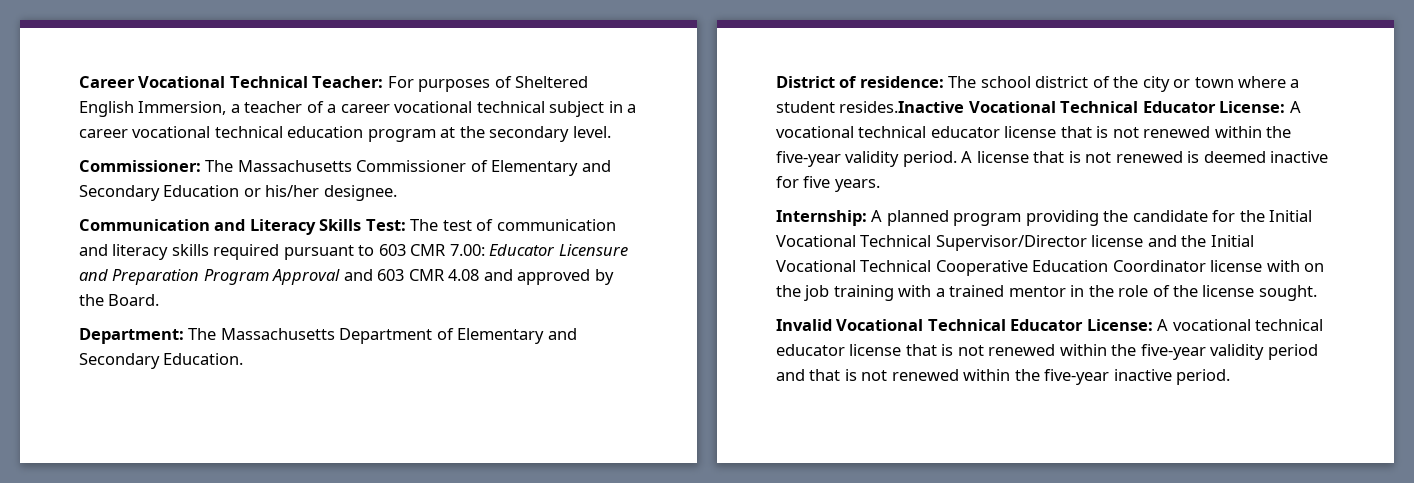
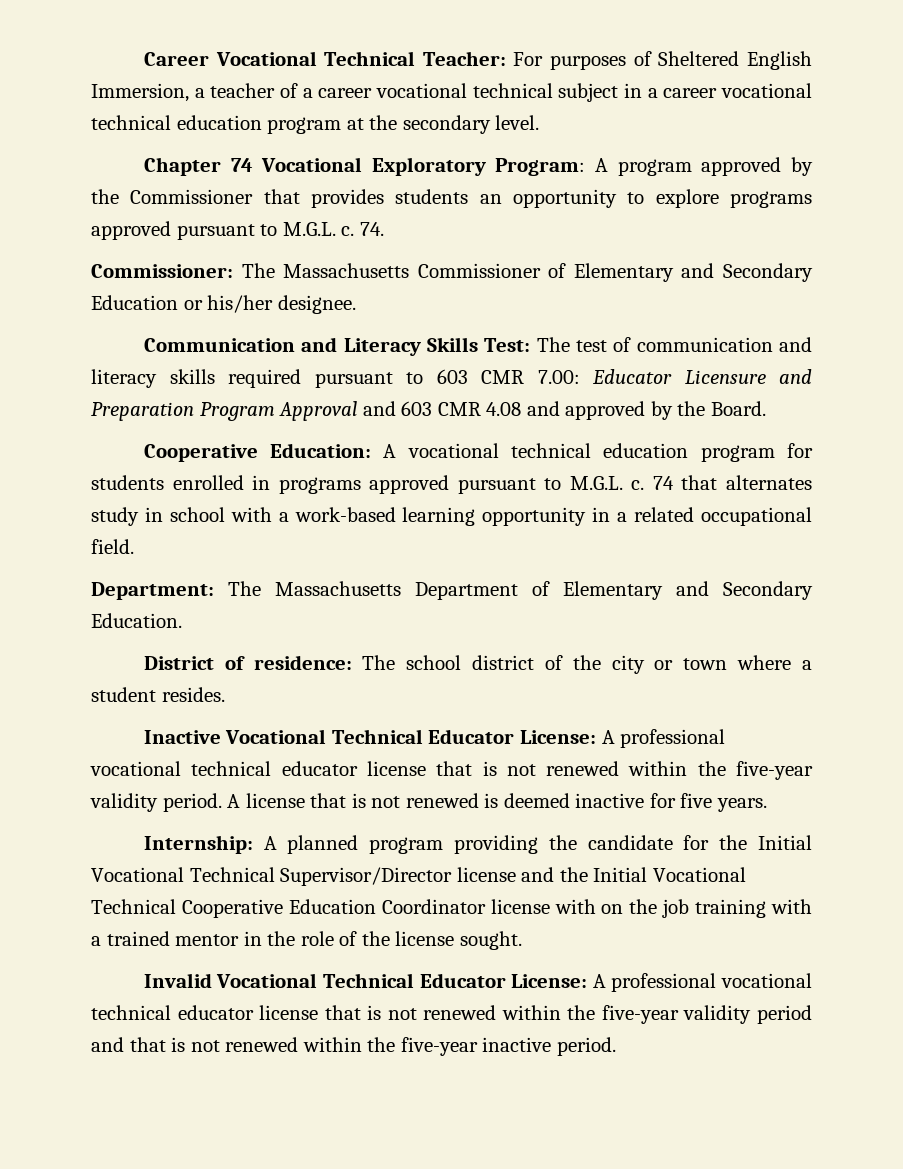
+ Chapter 74 Vocational Exploratory Program: A program approved by the Commissioner that provides students an opportunity to explore programs approved pursuant to M.G.L. c. 74.
+ Cooperative Education: A vocational technical education program for students enrolled in programs approved pursuant to M.G.L. c. 74 that alternates study in school with a work-based learning opportunity in a related occupational field.
- District of residence: The school district of the city or town where a student resides.Inactive Vocational Technical Educator License: A vocational technical educator license that is not renewed within the five-year validity period.
+ District of residence: The school district of the city or town where a student resides.
+ Inactive Vocational Technical Educator License: A professional vocational technical educator license that is not renewed within the five-year validity period.
- Invalid Vocational Technical Educator License: A vocational technical educator license that is not renewed within the five-year validity period and that is not renewed within the five-year inactive period.
+ Invalid Vocational Technical Educator License: A professional vocational technical educator license that is not renewed within the five-year validity period and that is not renewed within the five-year inactive period.

